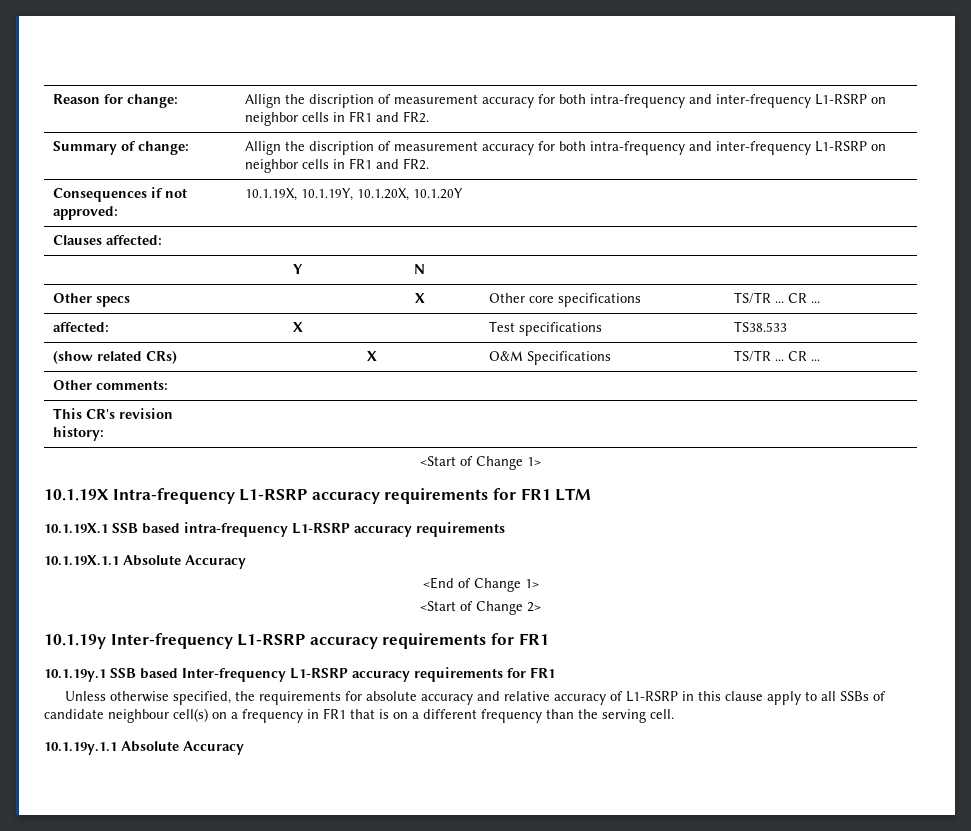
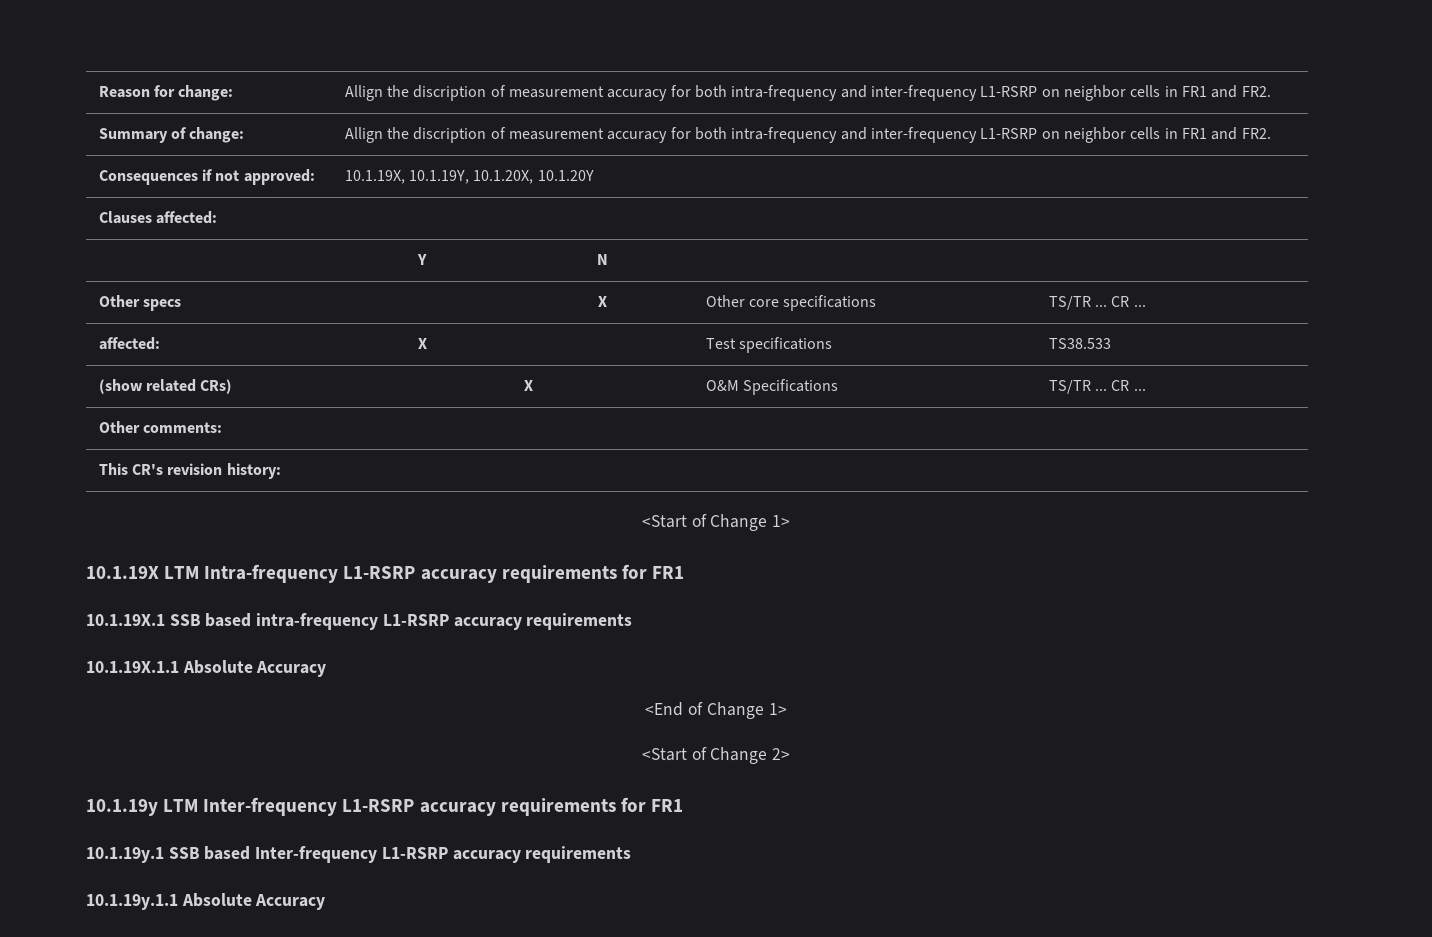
- 10.1.19X Intra-frequency L1-RSRP accuracy requirements for FR1 LTM
+ 10.1.19X LTM Intra-frequency L1-RSRP accuracy requirements for FR1
- 10.1.19y Inter-frequency L1-RSRP accuracy requirements for FR1
+ 10.1.19y LTM Inter-frequency L1-RSRP accuracy requirements for FR1
- 10.1.19y.1 SSB based Inter-frequency L1-RSRP accuracy requirements for FR1
- Unless otherwise specified, the requirements for absolute accuracy and relative accuracy of L1-RSRP in this clause apply to all SSBs of candidate neighbour cell(s) on a frequency in FR1 that is on a different frequency than the serving cell.
+ 10.1.19y.1 SSB based Inter-frequency L1-RSRP accuracy requirements

